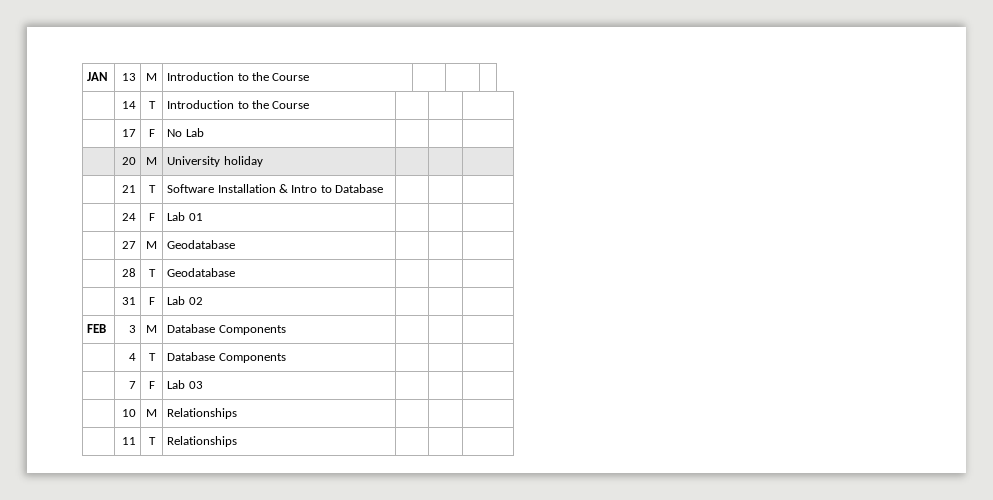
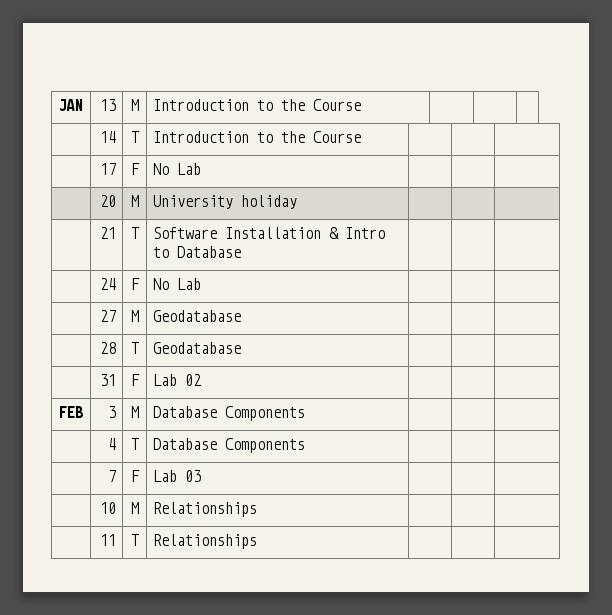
- | 24 | F | Lab 01 | | |
+ | 24 | F | No Lab | | |

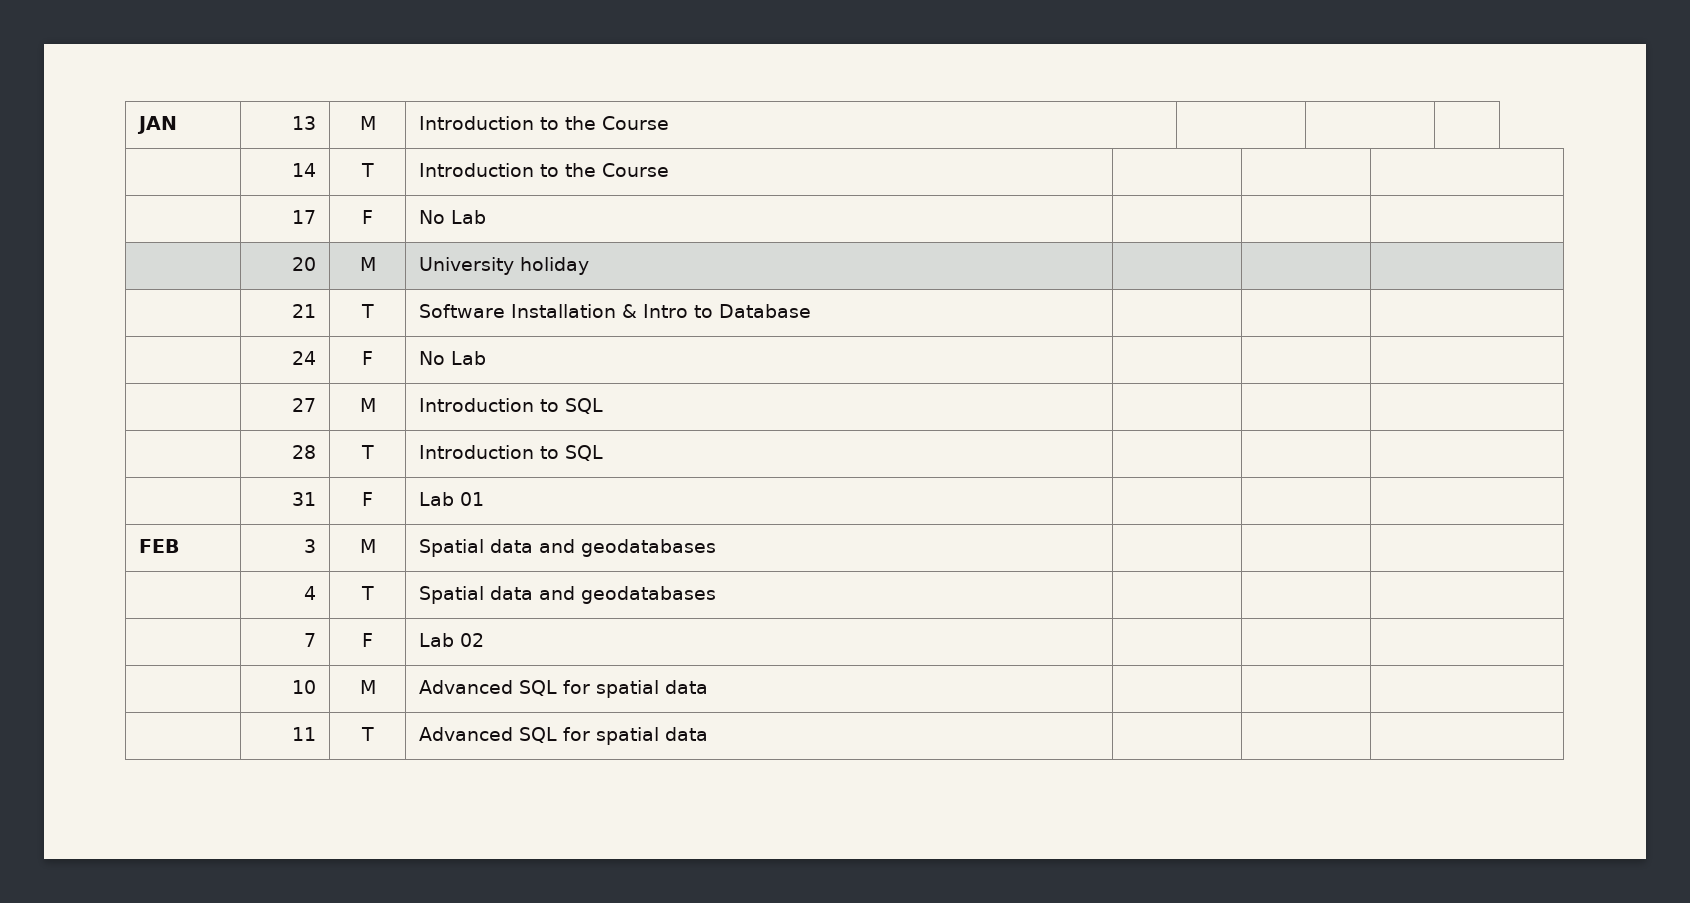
- | 27 | M | Geodatabase | | |
+ | 27 | M | Introduction to SQL | | |
- | 28 | T | Geodatabase | | |
+ | 28 | T | Introduction to SQL | | |
- | 31 | F | Lab 02 | | |
+ | 31 | F | Lab 01 | | |
- FEB | 3 | M | Database Components | | |
- | 4 | T | Database Components | | |
+ FEB | 3 | M | Spatial data and geodatabases | | |
+ | 4 | T | Spatial data and geodatabases | | |
- | 7 | F | Lab 03 | | |
+ | 7 | F | Lab 02 | | |
- | 10 | M | Relationships | | |
- | 11 | T | Relationships | | |
+ | 10 | M | Advanced SQL for spatial data | | |
+ | 11 | T | Advanced SQL for spatial data | | |

